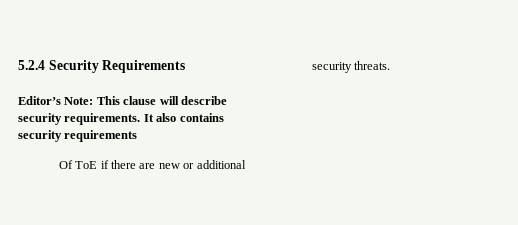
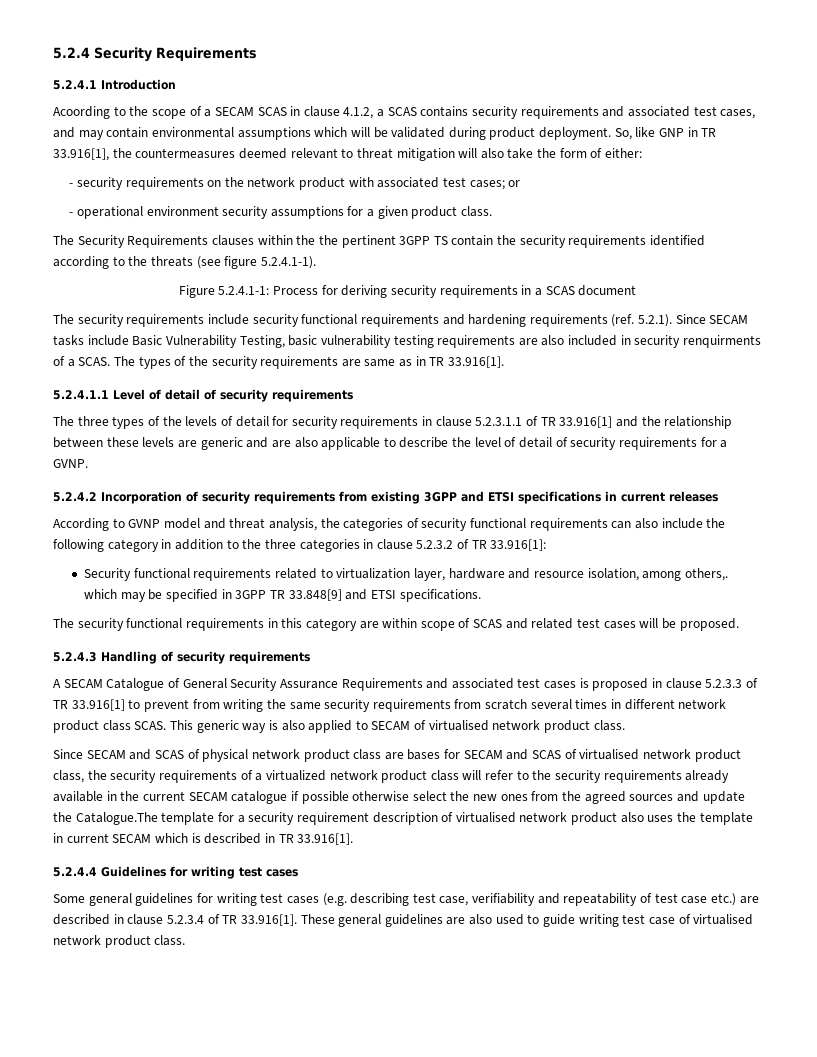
- Editor’s Note: This clause will describe security requirements. It also contains security requirements
- Of ToE if there are new or additional security threats.
+ 5.2.4.1 Introduction
+ Acoording to the scope of a SECAM SCAS in clause 4.1.2, a SCAS contains security requirements and associated test cases, and may contain environmental assumptions which will be validated during product deployment. So, like GNP in TR 33.916[1], the countermeasures deemed relevant to threat mitigation will also take the form of either:
+ - security requirements on the network product with associated test cases; or
+ - operational environment security assumptions for a given product class.
+ The Security Requirements clauses within the the pertinent 3GPP TS contain the security requirements identified according to the threats (see figure 5.2.4.1-1).
+ Figure 5.2.4.1-1: Process for deriving security requirements in a SCAS document
+ The security requirements include security functional requirements and hardening requirements (ref. 5.2.1). Since SECAM tasks include Basic Vulnerability Testing, basic vulnerability testing requirements are also included in security renquirments of a SCAS. The types of the security requirements are same as in TR 33.916[1].
+ 5.2.4.1.1 Level of detail of security requirements
+ The three types of the levels of detail for security requirements in clause 5.2.3.1.1 of TR 33.916[1] and the relationship between these levels are generic and are also applicable to describe the level of detail of security requirements for a GVNP.
+ 5.2.4.2 Incorporation of security requirements from existing 3GPP and ETSI specifications in current releases
+ According to GVNP model and threat analysis, the categories of security functional requirements can also include the following category in addition to the three categories in clause 5.2.3.2 of TR 33.916[1]:
+ Security functional requirements related to virtualization layer, hardware and resource isolation, among others,. which may be specified in 3GPP TR 33.848[9] and ETSI specifications.
+ The security functional requirements in this category are within scope of SCAS and related test cases will be proposed.
+ 5.2.4.3 Handling of security requirements
+ A SECAM Catalogue of General Security Assurance Requirements and associated test cases is proposed in clause 5.2.3.3 of TR 33.916[1] to prevent from writing the same security requirements from scratch several times in different network product class SCAS. This generic way is also applied to SECAM of virtualised network product class.
+ Since SECAM and SCAS of physical network product class are bases for SECAM and SCAS of virtualised network product class, the security requirements of a virtualized network product class will refer to the security requirements already available in the current SECAM catalogue if possible otherwise select the new ones from the agreed sources and update the Catalogue.The template for a security requirement description of virtualised network product also uses the template in current SECAM which is described in TR 33.916[1].
+ 5.2.4.4 Guidelines for writing test cases
+ Some general guidelines for writing test cases (e.g. describing test case, verifiability and repeatability of test case etc.) are described in clause 5.2.3.4 of TR 33.916[1]. These general guidelines are also used to guide writing test case of virtualised network product class.

